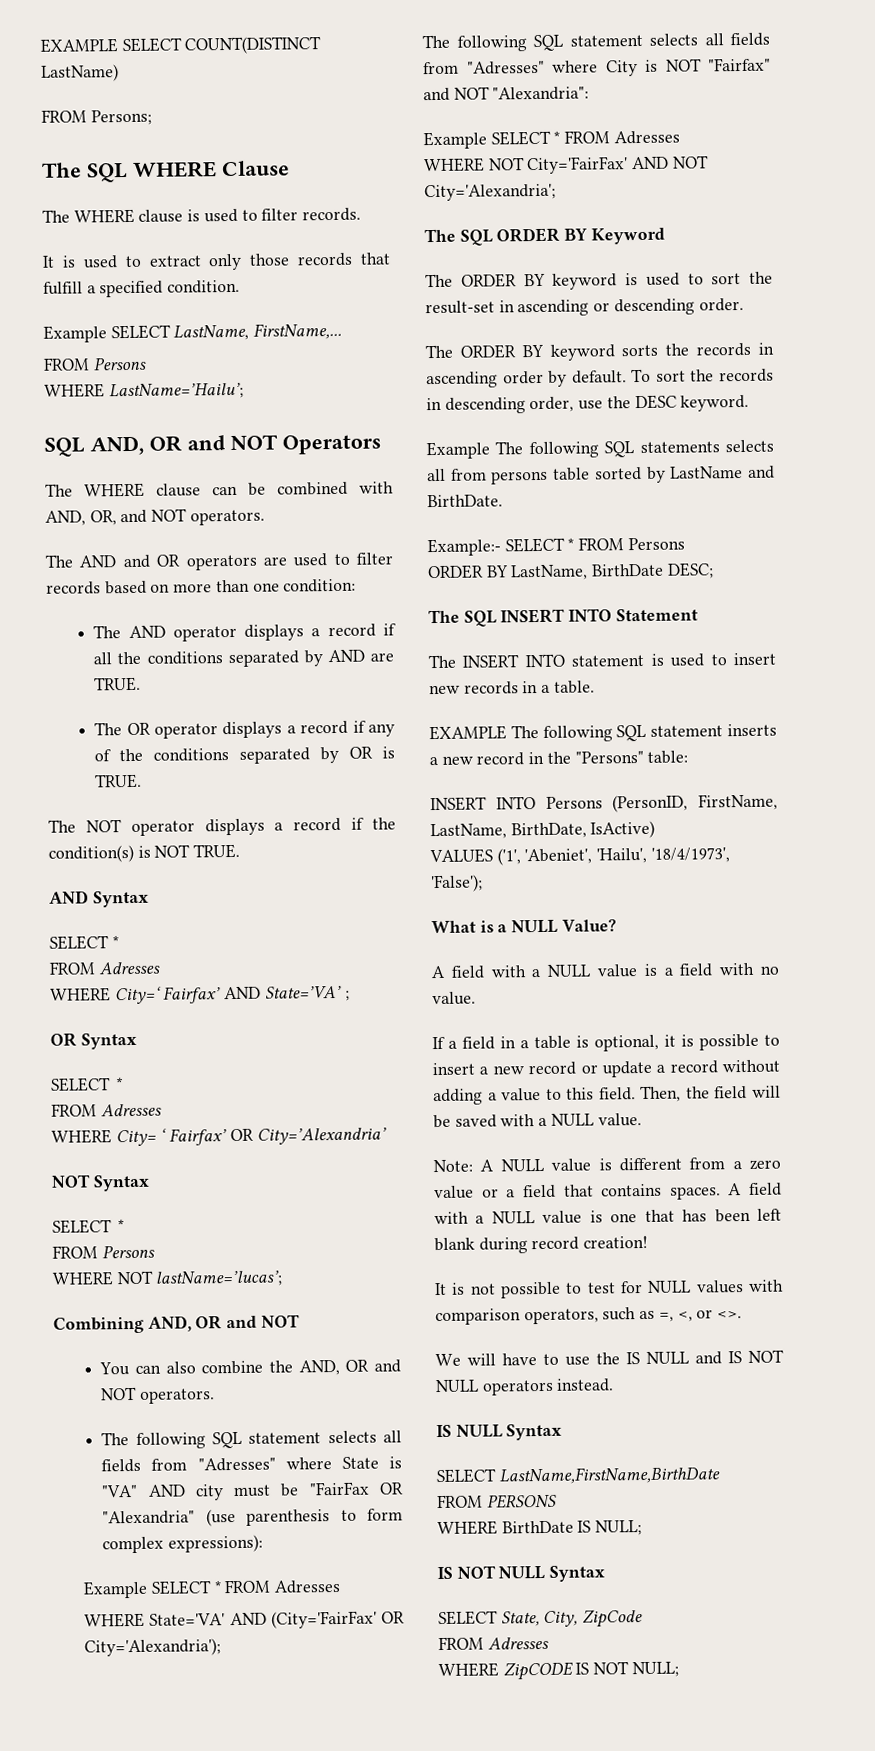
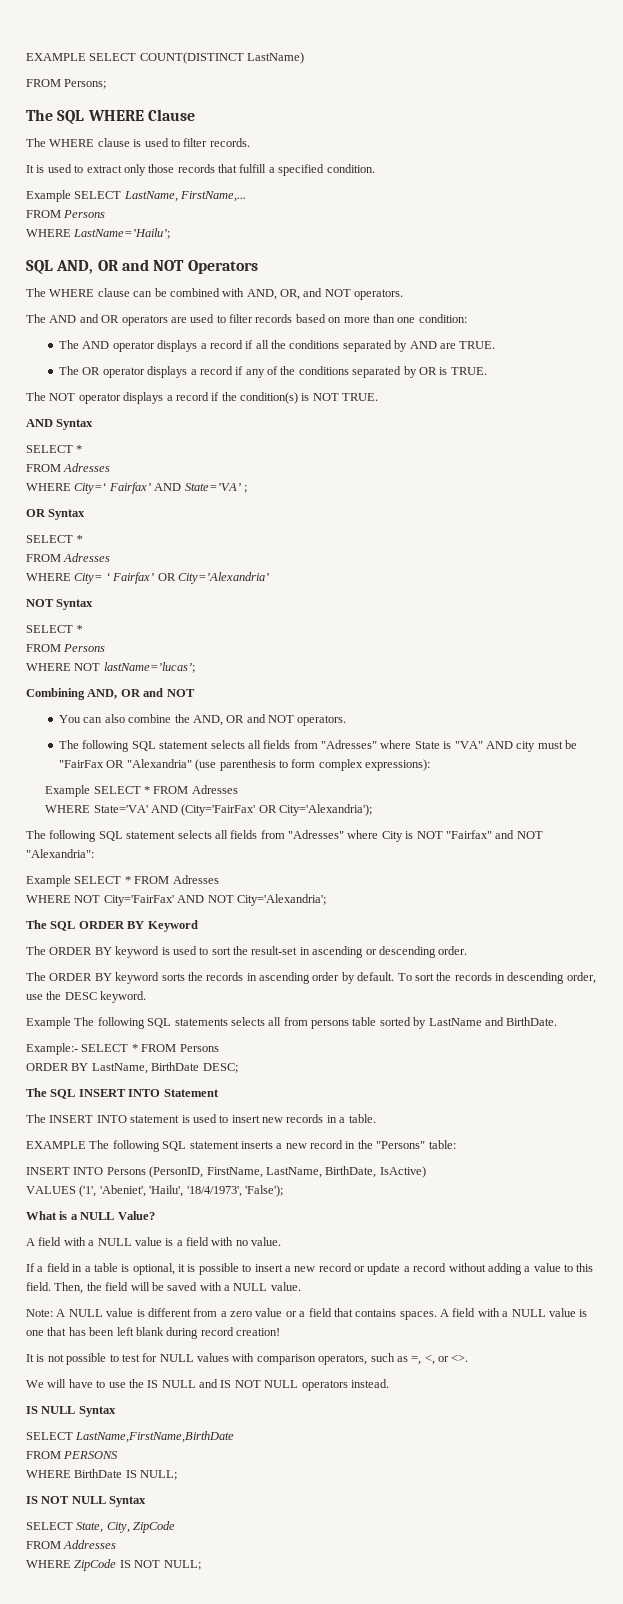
  SELECT State, City, ZipCode
- FROM Adresses
- WHERE ZipCODE IS NOT NULL;
+ FROM Addresses
+ WHERE ZipCode IS NOT NULL;

